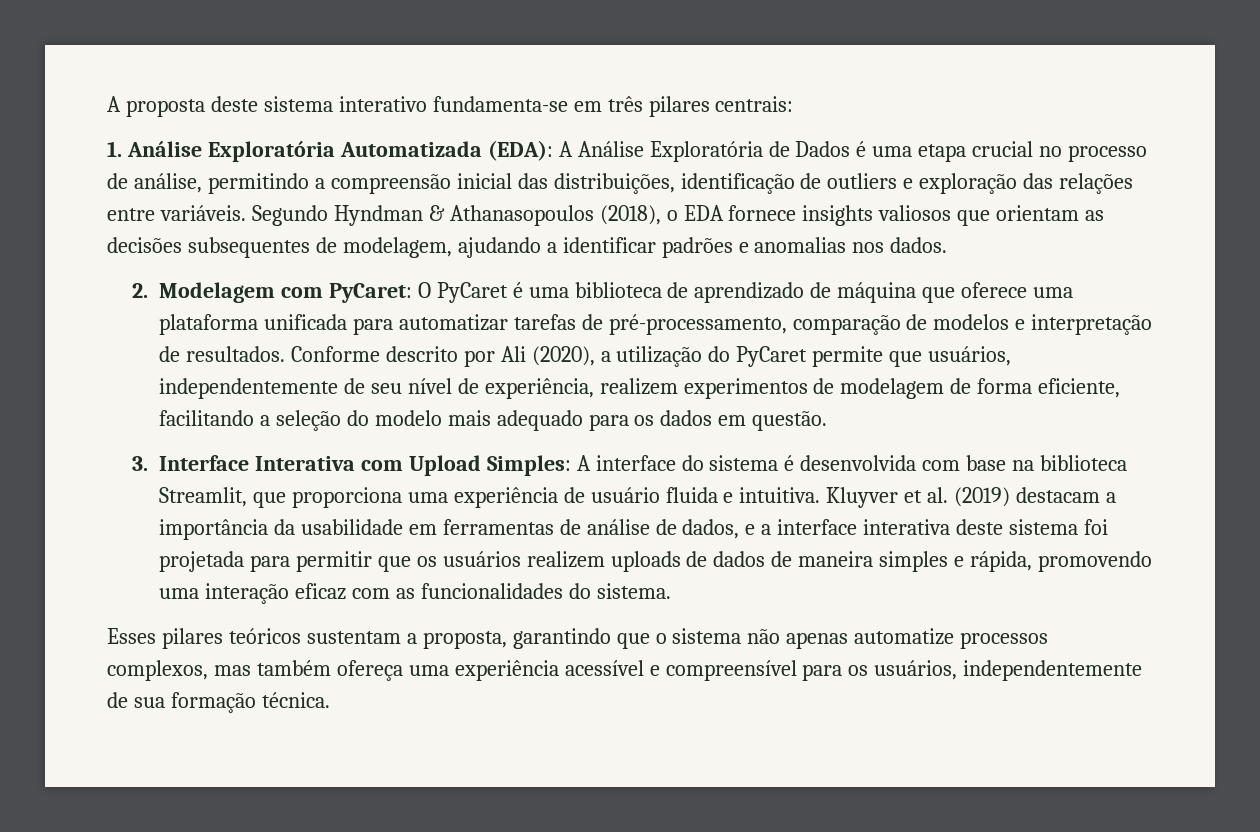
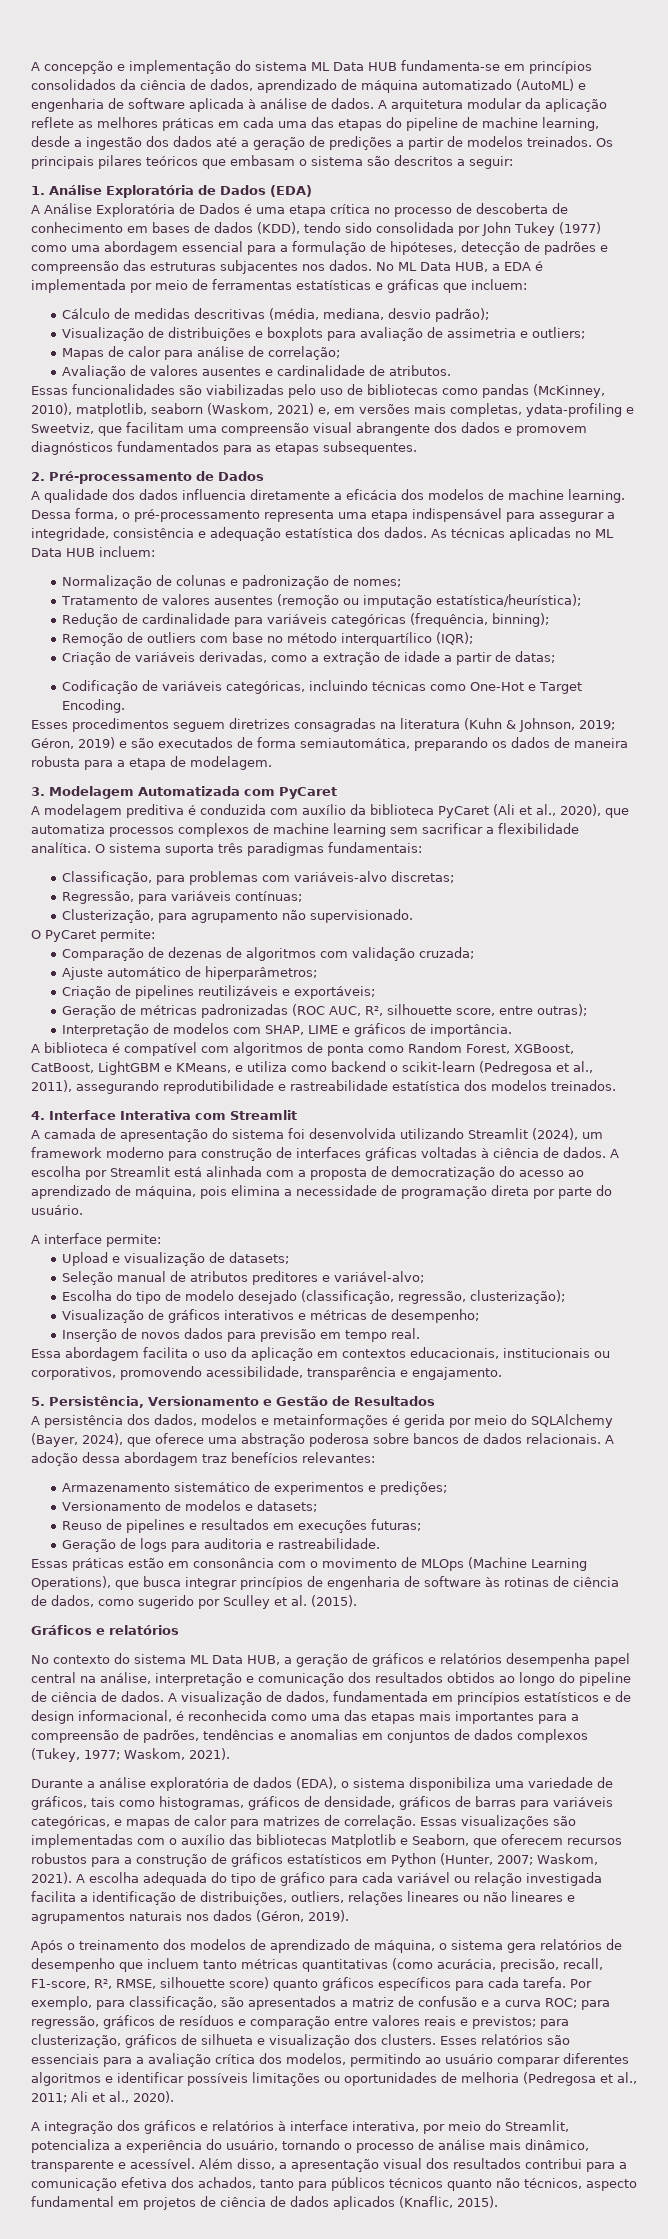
- A proposta deste sistema interativo fundamenta-se em três pilares centrais:
+ A concepção e implementação do sistema ML Data HUB fundamenta-se em princípios consolidados da ciência de dados, aprendizado de máquina automatizado (AutoML) e engenharia de software aplicada à análise de dados. A arquitetura modular da aplicação reflete as melhores práticas em cada uma das etapas do pipeline de machine learning, desde a ingestão dos dados até a geração de predições a partir de modelos treinados. Os principais pilares teóricos que embasam o sistema são descritos a seguir:
- 1. Análise Exploratória Automatizada (EDA): A Análise Exploratória de Dados é uma etapa crucial no processo de análise, permitindo a compreensão inicial das distribuições, identificação de outliers e exploração das relações entre variáveis. Segundo Hyndman & Athanasopoulos (2018), o EDA fornece insights valiosos que orientam as decisões subsequentes de modelagem, ajudando a identificar padrões e anomalias nos dados.
- 2. Modelagem com PyCaret: O PyCaret é uma biblioteca de aprendizado de máquina que oferece uma plataforma unificada para automatizar tarefas de pré-processamento, comparação de modelos e interpretação de resultados. Conforme descrito por Ali (2020), a utilização do PyCaret permite que usuários, independentemente de seu nível de experiência, realizem experimentos de modelagem de forma eficiente, facilitando a seleção do modelo mais adequado para os dados em questão.
- 3. Interface Interativa com Upload Simples: A interface do sistema é desenvolvida com base na biblioteca Streamlit, que proporciona uma experiência de usuário fluida e intuitiva. Kluyver et al. (2019) destacam a importância da usabilidade em ferramentas de análise de dados, e a interface interativa deste sistema foi projetada para permitir que os usuários realizem uploads de dados de maneira simples e rápida, promovendo uma interação eficaz com as funcionalidades do sistema.
- Esses pilares teóricos sustentam a proposta, garantindo que o sistema não apenas automatize processos complexos, mas também ofereça uma experiência acessível e compreensível para os usuários, independentemente de sua formação técnica.
+ 1. Análise Exploratória de Dados (EDA)
+ A Análise Exploratória de Dados é uma etapa crítica no processo de descoberta de conhecimento em bases de dados (KDD), tendo sido consolidada por John Tukey (1977) como uma abordagem essencial para a formulação de hipóteses, detecção de padrões e compreensão das estruturas subjacentes nos dados. No ML Data HUB, a EDA é implementada por meio de ferramentas estatísticas e gráficas que incluem:
+ Cálculo de medidas descritivas (média, mediana, desvio padrão);
+ Visualização de distribuições e boxplots para avaliação de assimetria e outliers;
+ Mapas de calor para análise de correlação;
+ Avaliação de valores ausentes e cardinalidade de atributos.
+ Essas funcionalidades são viabilizadas pelo uso de bibliotecas como pandas (McKinney, 2010), matplotlib, seaborn (Waskom, 2021) e, em versões mais completas, ydata-profiling e Sweetviz, que facilitam uma compreensão visual abrangente dos dados e promovem diagnósticos fundamentados para as etapas subsequentes.
+ 2. Pré-processamento de Dados
+ A qualidade dos dados influencia diretamente a eficácia dos modelos de machine learning. Dessa forma, o pré-processamento representa uma etapa indispensável para assegurar a integridade, consistência e adequação estatística dos dados. As técnicas aplicadas no ML Data HUB incluem:
+ Normalização de colunas e padronização de nomes;
+ Tratamento de valores ausentes (remoção ou imputação estatística/heurística);
+ Redução de cardinalidade para variáveis categóricas (frequência, binning);
+ Remoção de outliers com base no método interquartílico (IQR);
+ Criação de variáveis derivadas, como a extração de idade a partir de datas;
+ Codificação de variáveis categóricas, incluindo técnicas como One-Hot e Target Encoding.
+ Esses procedimentos seguem diretrizes consagradas na literatura (Kuhn & Johnson, 2019; Géron, 2019) e são executados de forma semiautomática, preparando os dados de maneira robusta para a etapa de modelagem.
+ 3. Modelagem Automatizada com PyCaret
+ A modelagem preditiva é conduzida com auxílio da biblioteca PyCaret (Ali et al., 2020), que automatiza processos complexos de machine learning sem sacrificar a flexibilidade analítica. O sistema suporta três paradigmas fundamentais:
+ Classificação, para problemas com variáveis-alvo discretas;
+ Regressão, para variáveis contínuas;
+ Clusterização, para agrupamento não supervisionado.
+ O PyCaret permite:
+ Comparação de dezenas de algoritmos com validação cruzada;
+ Ajuste automático de hiperparâmetros;
+ Criação de pipelines reutilizáveis e exportáveis;
+ Geração de métricas padronizadas (ROC AUC, R², silhouette score, entre outras);
+ Interpretação de modelos com SHAP, LIME e gráficos de importância.
+ A biblioteca é compatível com algoritmos de ponta como Random Forest, XGBoost, CatBoost, LightGBM e KMeans, e utiliza como backend o scikit-learn (Pedregosa et al., 2011), assegurando reprodutibilidade e rastreabilidade estatística dos modelos treinados.
+ 4. Interface Interativa com Streamlit
+ A camada de apresentação do sistema foi desenvolvida utilizando Streamlit (2024), um framework moderno para construção de interfaces gráficas voltadas à ciência de dados. A escolha por Streamlit está alinhada com a proposta de democratização do acesso ao aprendizado de máquina, pois elimina a necessidade de programação direta por parte do usuário.
+ A interface permite:
+ Upload e visualização de datasets;
+ Seleção manual de atributos preditores e variável-alvo;
+ Escolha do tipo de modelo desejado (classificação, regressão, clusterização);
+ Visualização de gráficos interativos e métricas de desempenho;
+ Inserção de novos dados para previsão em tempo real.
+ Essa abordagem facilita o uso da aplicação em contextos educacionais, institucionais ou corporativos, promovendo acessibilidade, transparência e engajamento.
+ 5. Persistência, Versionamento e Gestão de Resultados
+ A persistência dos dados, modelos e metainformações é gerida por meio do SQLAlchemy (Bayer, 2024), que oferece uma abstração poderosa sobre bancos de dados relacionais. A adoção dessa abordagem traz benefícios relevantes:
+ Armazenamento sistemático de experimentos e predições;
+ Versionamento de modelos e datasets;
+ Reuso de pipelines e resultados em execuções futuras;
+ Geração de logs para auditoria e rastreabilidade.
+ Essas práticas estão em consonância com o movimento de MLOps (Machine Learning Operations), que busca integrar princípios de engenharia de software às rotinas de ciência de dados, como sugerido por Sculley et al. (2015).
+ Gráficos e relatórios
+ No contexto do sistema ML Data HUB, a geração de gráficos e relatórios desempenha papel central na análise, interpretação e comunicação dos resultados obtidos ao longo do pipeline de ciência de dados. A visualização de dados, fundamentada em princípios estatísticos e de design informacional, é reconhecida como uma das etapas mais importantes para a compreensão de padrões, tendências e anomalias em conjuntos de dados complexos (Tukey, 1977; Waskom, 2021).
+ Durante a análise exploratória de dados (EDA), o sistema disponibiliza uma variedade de gráficos, tais como histogramas, gráficos de densidade, gráficos de barras para variáveis categóricas, e mapas de calor para matrizes de correlação. Essas visualizações são implementadas com o auxílio das bibliotecas Matplotlib e Seaborn, que oferecem recursos robustos para a construção de gráficos estatísticos em Python (Hunter, 2007; Waskom, 2021). A escolha adequada do tipo de gráfico para cada variável ou relação investigada facilita a identificação de distribuições, outliers, relações lineares ou não lineares e agrupamentos naturais nos dados (Géron, 2019).
+ Após o treinamento dos modelos de aprendizado de máquina, o sistema gera relatórios de desempenho que incluem tanto métricas quantitativas (como acurácia, precisão, recall, F1-score, R², RMSE, silhouette score) quanto gráficos específicos para cada tarefa. Por exemplo, para classificação, são apresentados a matriz de confusão e a curva ROC; para regressão, gráficos de resíduos e comparação entre valores reais e previstos; para clusterização, gráficos de silhueta e visualização dos clusters. Esses relatórios são essenciais para a avaliação crítica dos modelos, permitindo ao usuário comparar diferentes algoritmos e identificar possíveis limitações ou oportunidades de melhoria (Pedregosa et al., 2011; Ali et al., 2020).
+ A integração dos gráficos e relatórios à interface interativa, por meio do Streamlit, potencializa a experiência do usuário, tornando o processo de análise mais dinâmico, transparente e acessível. Além disso, a apresentação visual dos resultados contribui para a comunicação efetiva dos achados, tanto para públicos técnicos quanto não técnicos, aspecto fundamental em projetos de ciência de dados aplicados (Knaflic, 2015).

